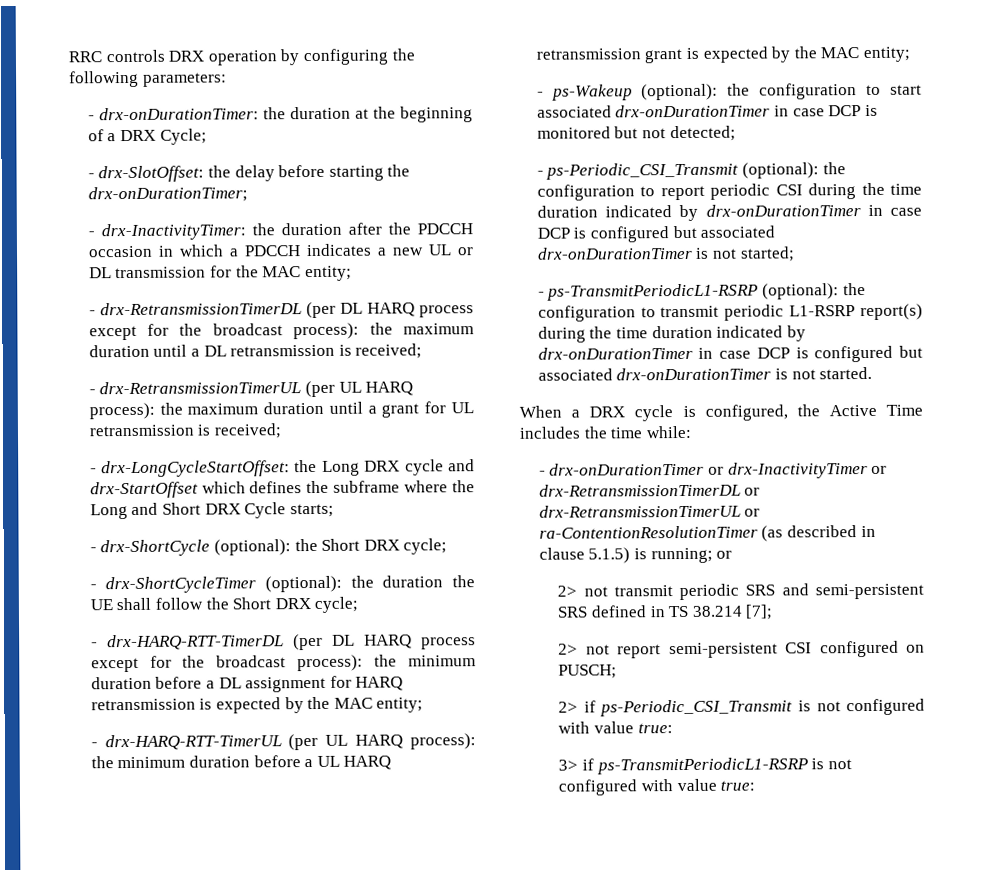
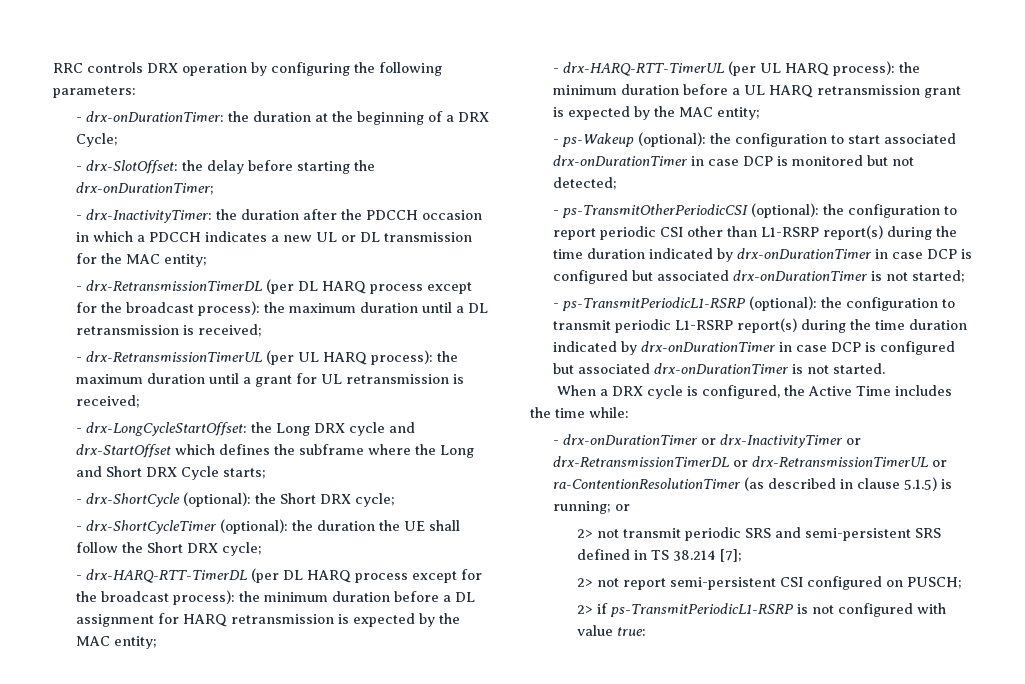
- - ps-Periodic_CSI_Transmit (optional): the configuration to report periodic CSI during the time duration indicated by drx-onDurationTimer in case DCP is configured but associated drx-onDurationTimer is not started;
+ - ps-TransmitOtherPeriodicCSI (optional): the configuration to report periodic CSI other than L1-RSRP report(s) during the time duration indicated by drx-onDurationTimer in case DCP is configured but associated drx-onDurationTimer is not started;
- 2> if ps-Periodic_CSI_Transmit is not configured with value true:
- 3> if ps-TransmitPeriodicL1-RSRP is not configured with value true:
+ 2> if ps-TransmitPeriodicL1-RSRP is not configured with value true:

